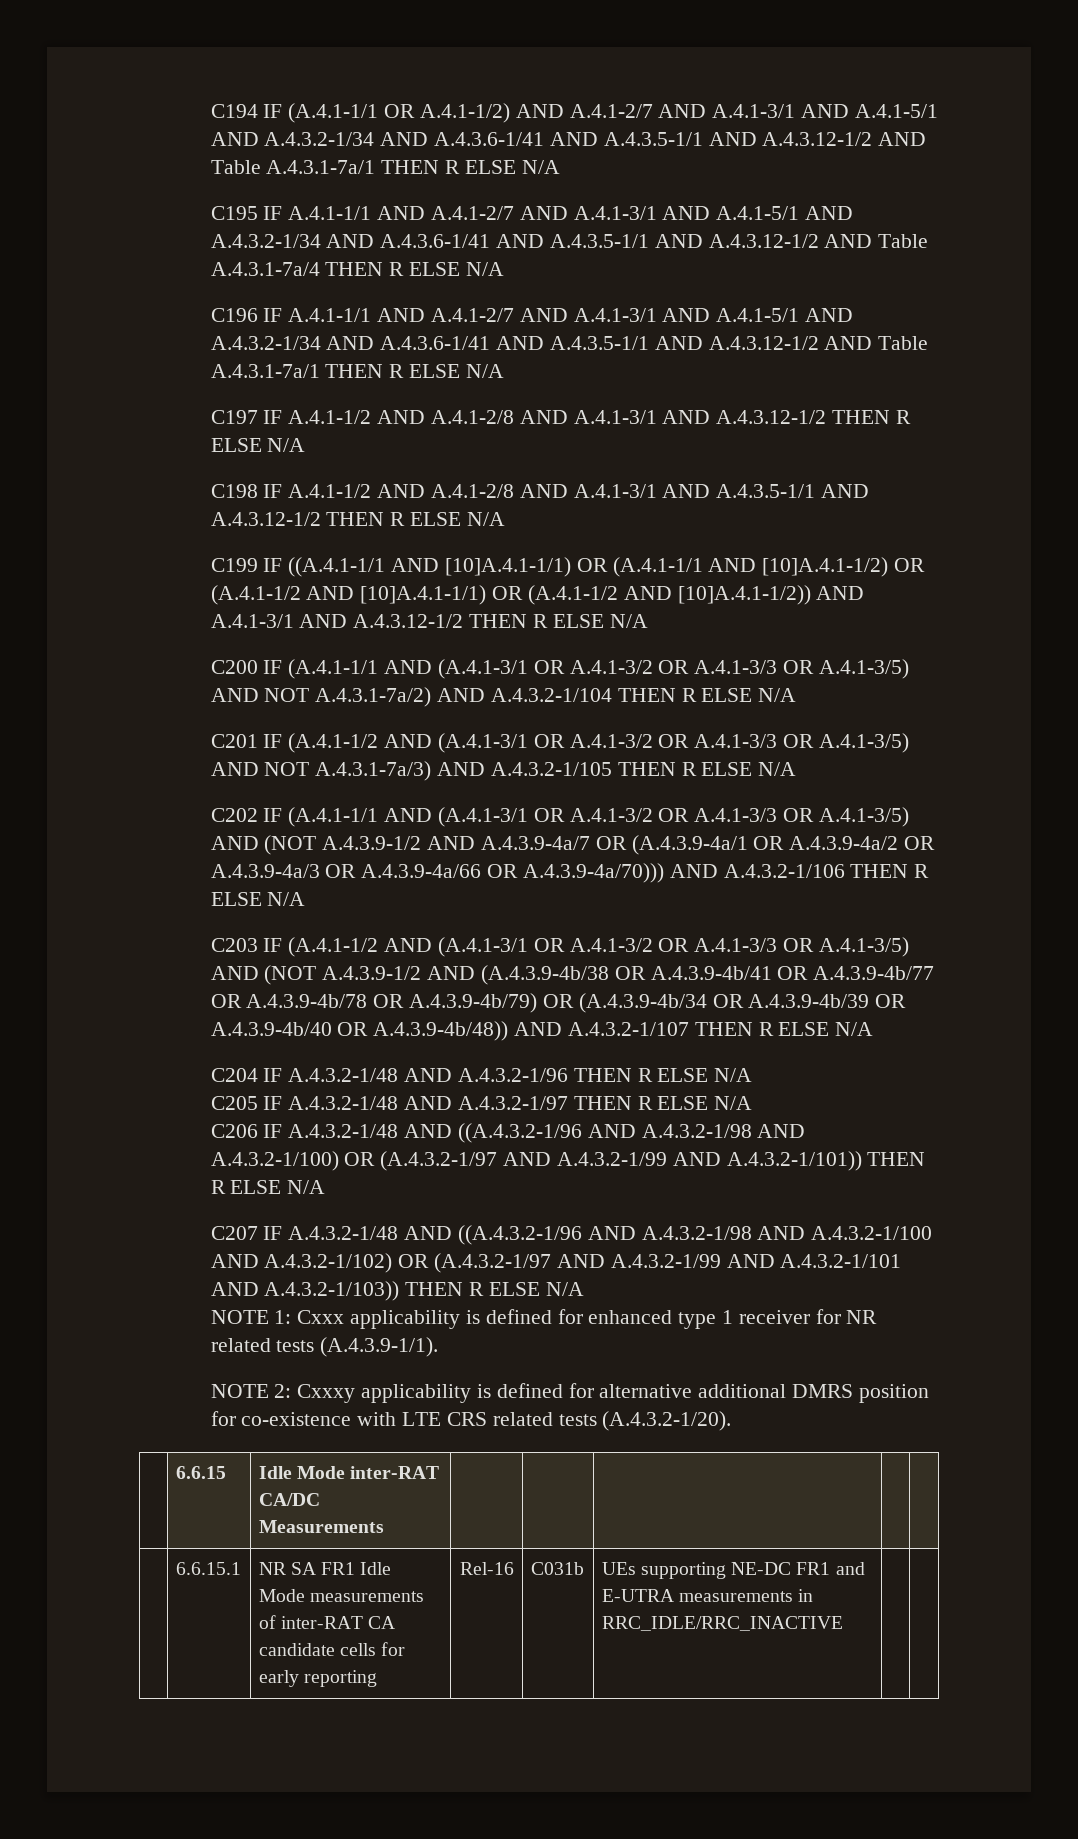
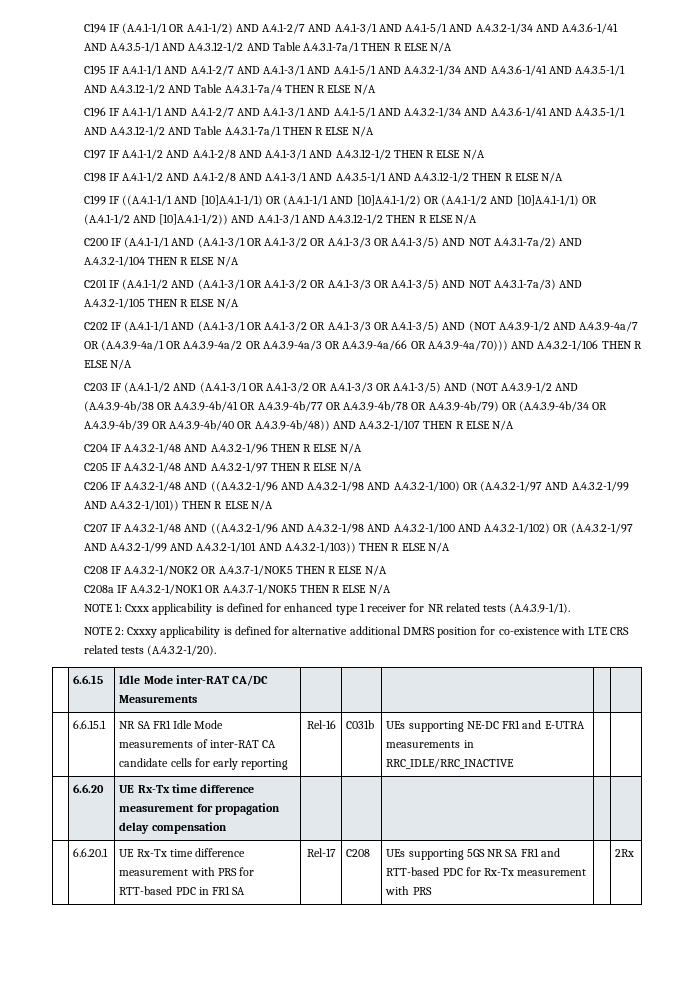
+ C208 IF A.4.3.2-1/NOK2 OR A.4.3.7-1/NOK5 THEN R ELSE N/A
+ C208a IF A.4.3.2-1/NOK1 OR A.4.3.7-1/NOK5 THEN R ELSE N/A
+ | 6.6.20 | UE Rx-Tx time difference measurement for propagation delay compensation | | | | |
+ | 6.6.20.1 | UE Rx-Tx time difference measurement with PRS for RTT-based PDC in FR1 SA | Rel-17 | C208 | UEs supporting 5GS NR SA FR1 and RTT-based PDC for Rx-Tx measurement with PRS | | 2Rx

